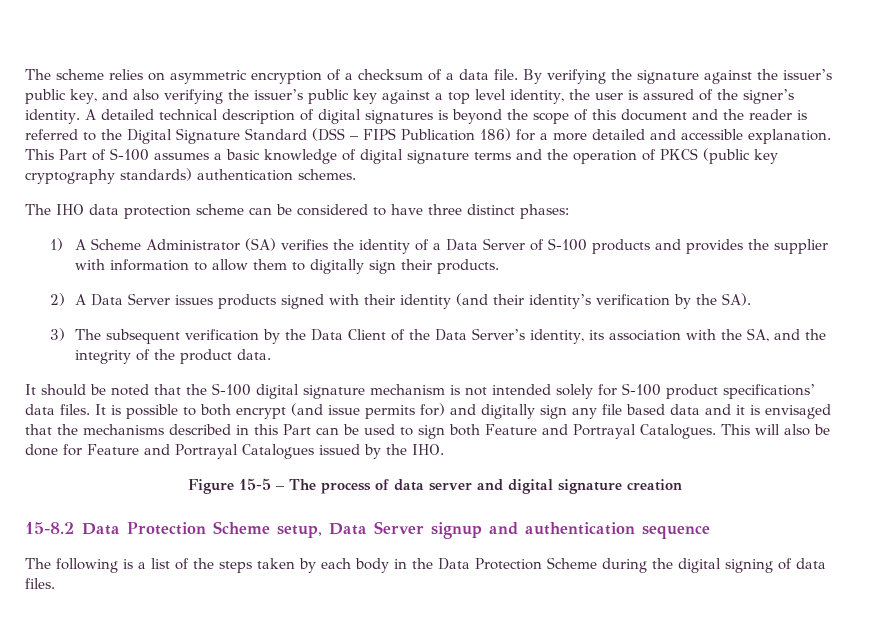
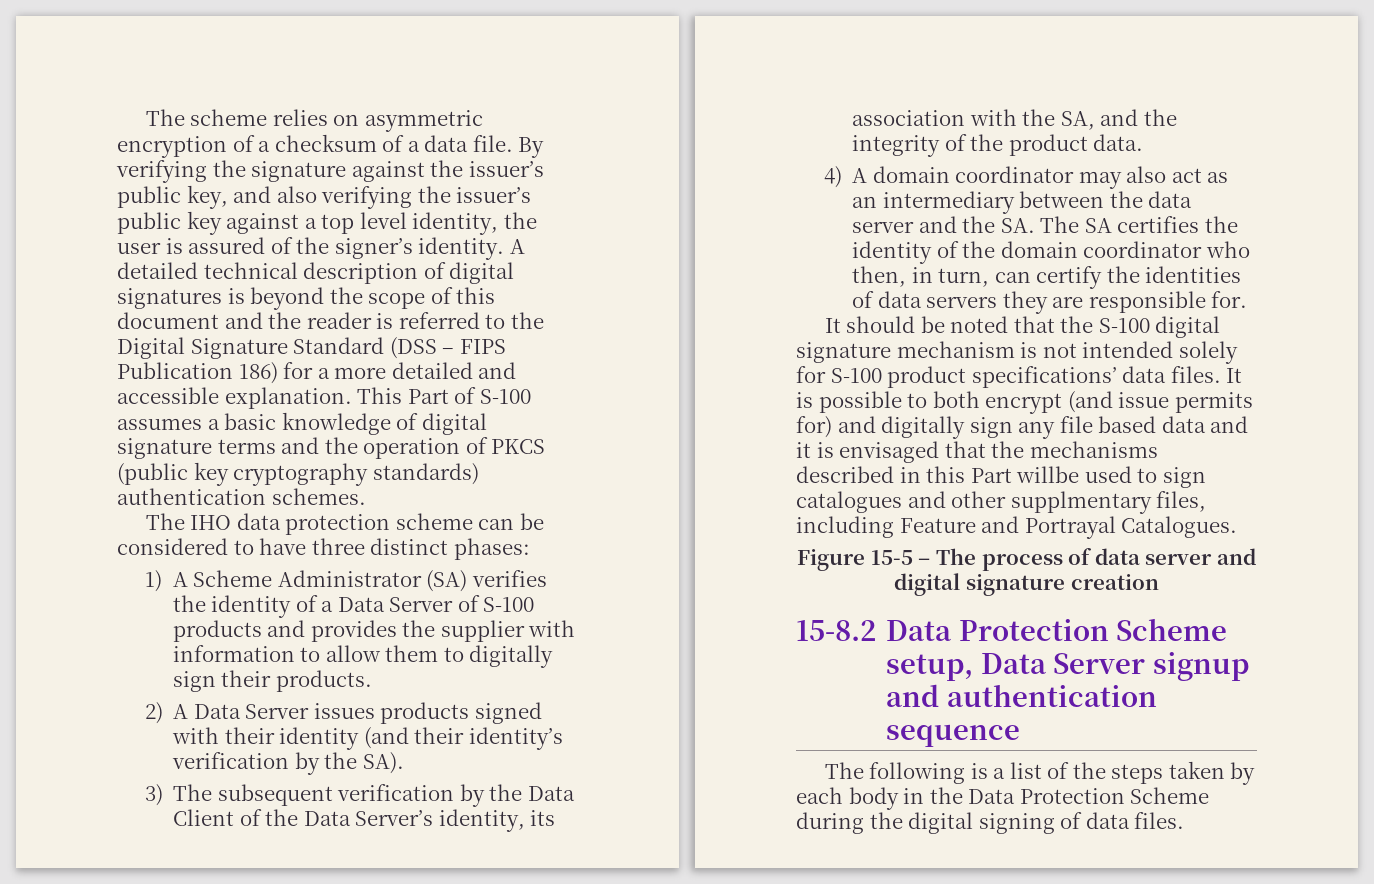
+ 4) A domain coordinator may also act as an intermediary between the data server and the SA. The SA certifies the identity of the domain coordinator who then, in turn, can certify the identities of data servers they are responsible for.
- It is possible to both encrypt (and issue permits for) and digitally sign any file based data and it is envisaged that the mechanisms described in this Part can be used to sign both Feature and Portrayal Catalogues. This will also be done for Feature and Portrayal Catalogues issued by the IHO.
+ It is possible to both encrypt (and issue permits for) and digitally sign any file based data and it is envisaged that the mechanisms described in this Part willbe used to sign catalogues and other supplmentary files, including Feature and Portrayal Catalogues.

